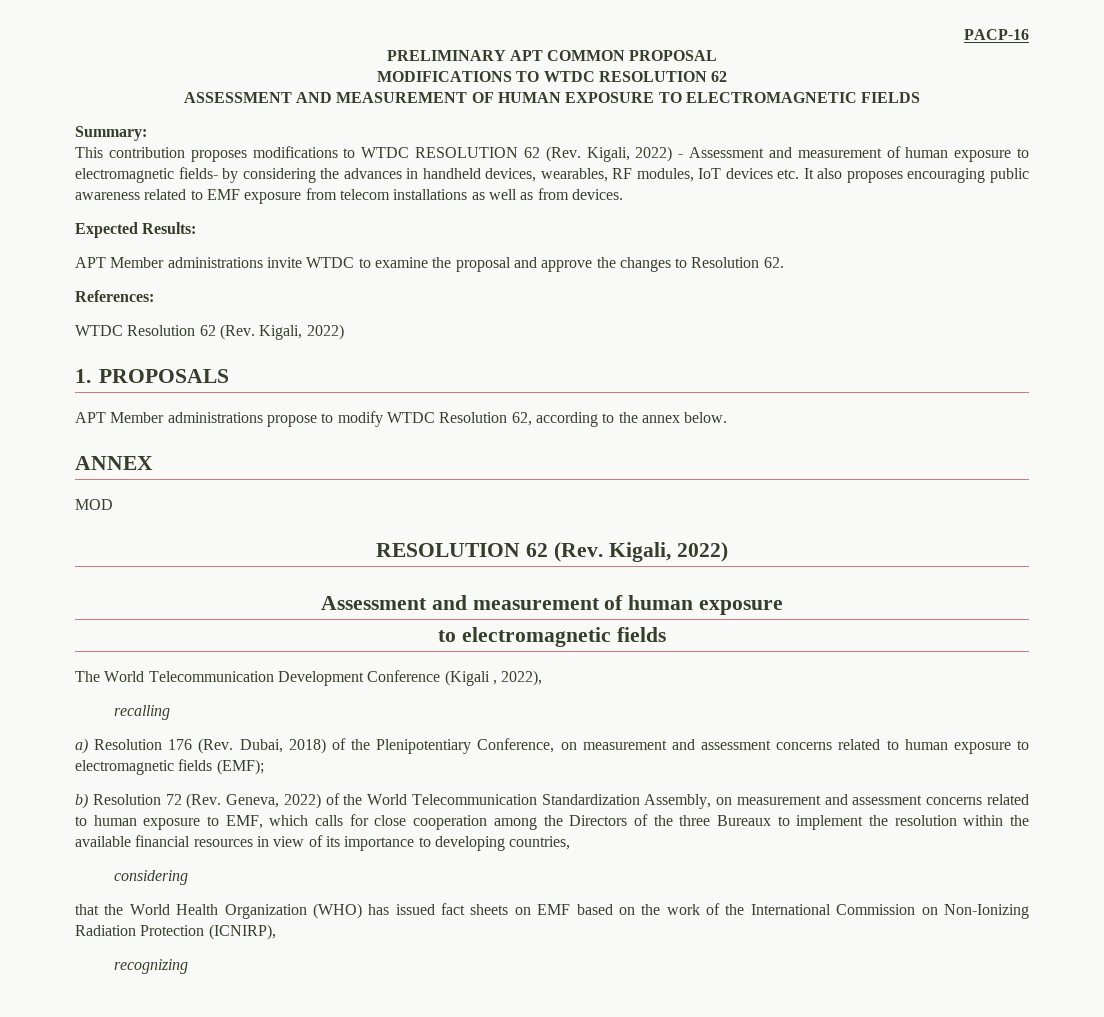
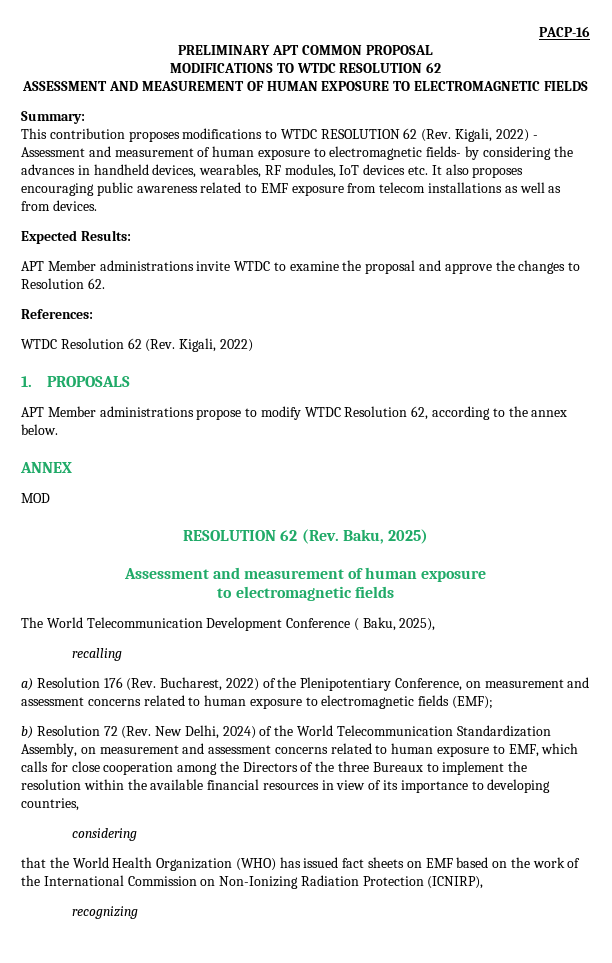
  MOD
- RESOLUTION 62 (Rev. Kigali, 2022)
+ RESOLUTION 62 (Rev. Baku, 2025)
- The World Telecommunication Development Conference (Kigali , 2022),
+ The World Telecommunication Development Conference ( Baku, 2025),
- a) Resolution 176 (Rev. Dubai, 2018) of the Plenipotentiary Conference, on measurement and assessment concerns related to human exposure to electromagnetic fields (EMF);
+ a) Resolution 176 (Rev. Bucharest, 2022) of the Plenipotentiary Conference, on measurement and assessment concerns related to human exposure to electromagnetic fields (EMF);
- b) Resolution 72 (Rev. Geneva, 2022) of the World Telecommunication Standardization Assembly, on measurement and assessment concerns related to human exposure to EMF, which calls for close cooperation among the Directors of the three Bureaux to implement the resolution within the available financial resources in view of its importance to developing countries,
+ b) Resolution 72 (Rev. New Delhi, 2024) of the World Telecommunication Standardization Assembly, on measurement and assessment concerns related to human exposure to EMF, which calls for close cooperation among the Directors of the three Bureaux to implement the resolution within the available financial resources in view of its importance to developing countries,

